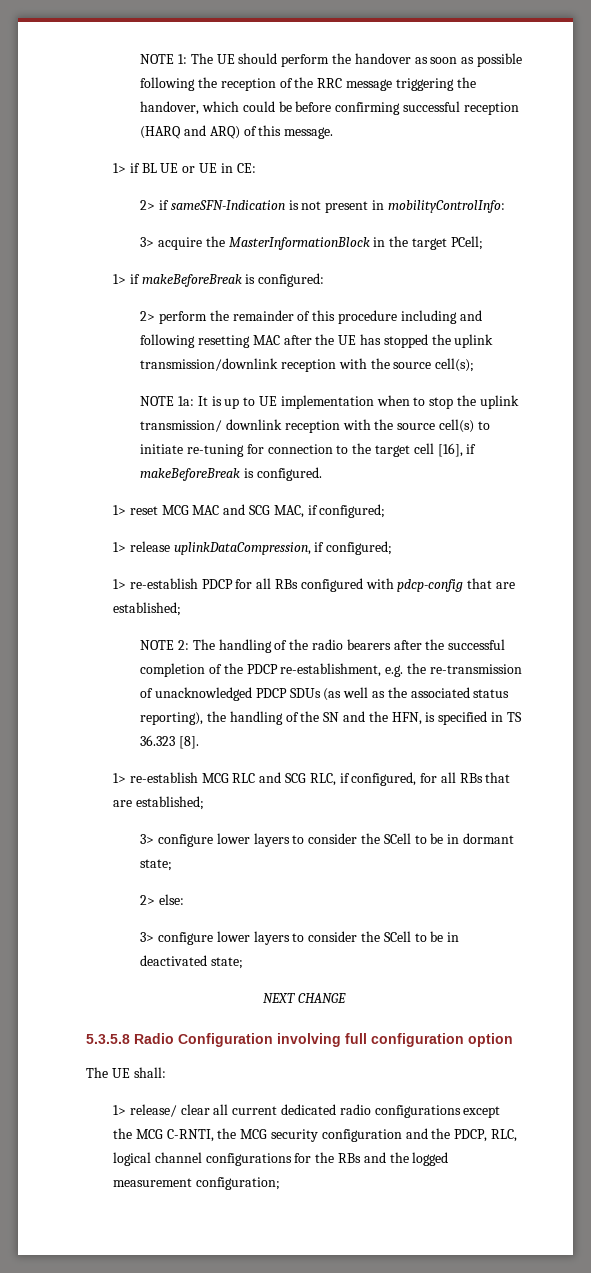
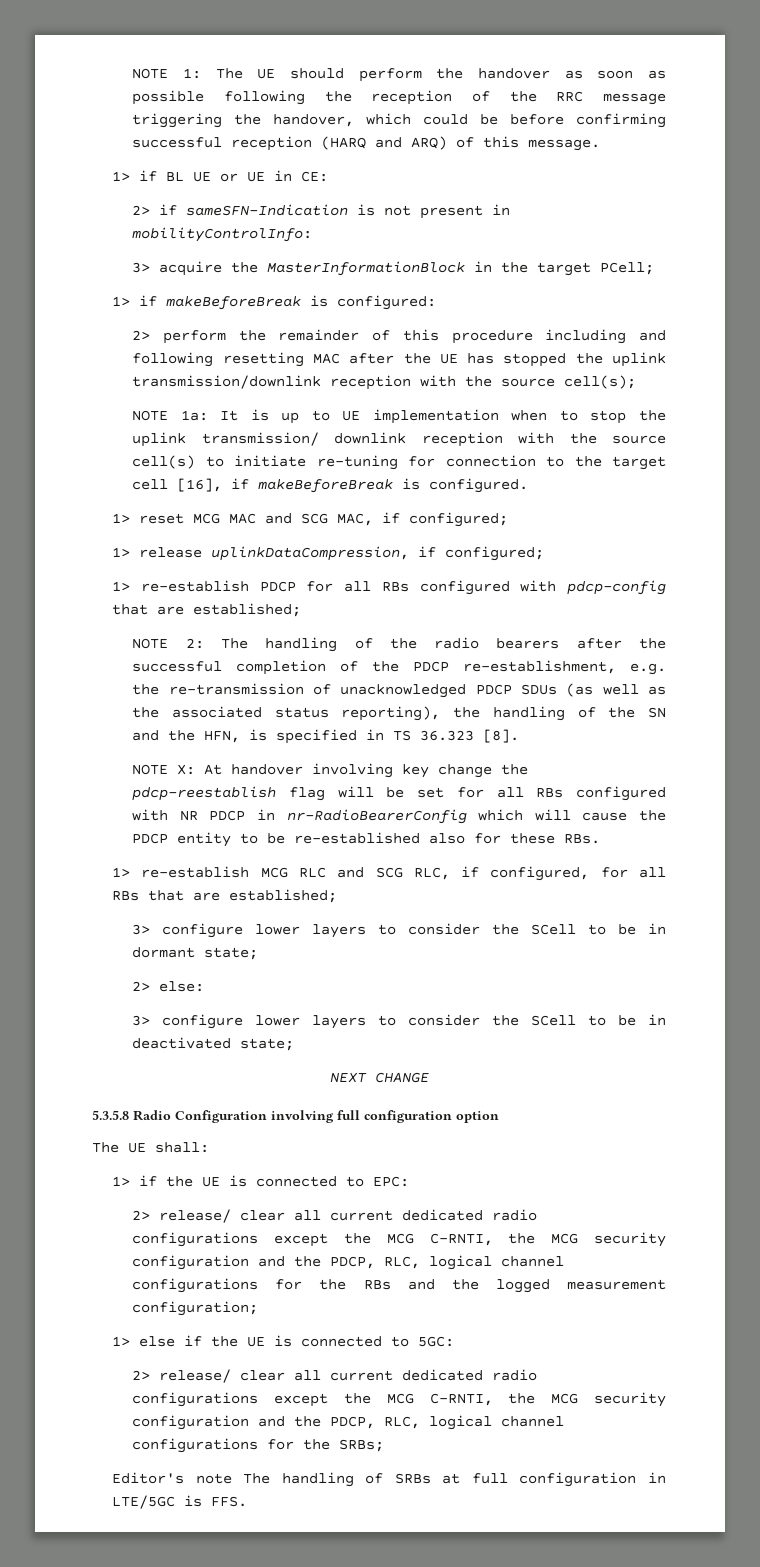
+ NOTE X: At handover involving key change the pdcp-reestablish flag will be set for all RBs configured with NR PDCP in nr-RadioBearerConfig which will cause the PDCP entity to be re-established also for these RBs.
- 1> release/ clear all current dedicated radio configurations except the MCG C-RNTI, the MCG security configuration and the PDCP, RLC, logical channel configurations for the RBs and the logged measurement configuration;
+ 1> if the UE is connected to EPC:
+ 2> release/ clear all current dedicated radio configurations except the MCG C-RNTI, the MCG security configuration and the PDCP, RLC, logical channel configurations for the RBs and the logged measurement configuration;
+ 1> else if the UE is connected to 5GC:
+ 2> release/ clear all current dedicated radio configurations except the MCG C-RNTI, the MCG security configuration and the PDCP, RLC, logical channel configurations for the SRBs;
+ Editor's note The handling of SRBs at full configuration in LTE/5GC is FFS.

